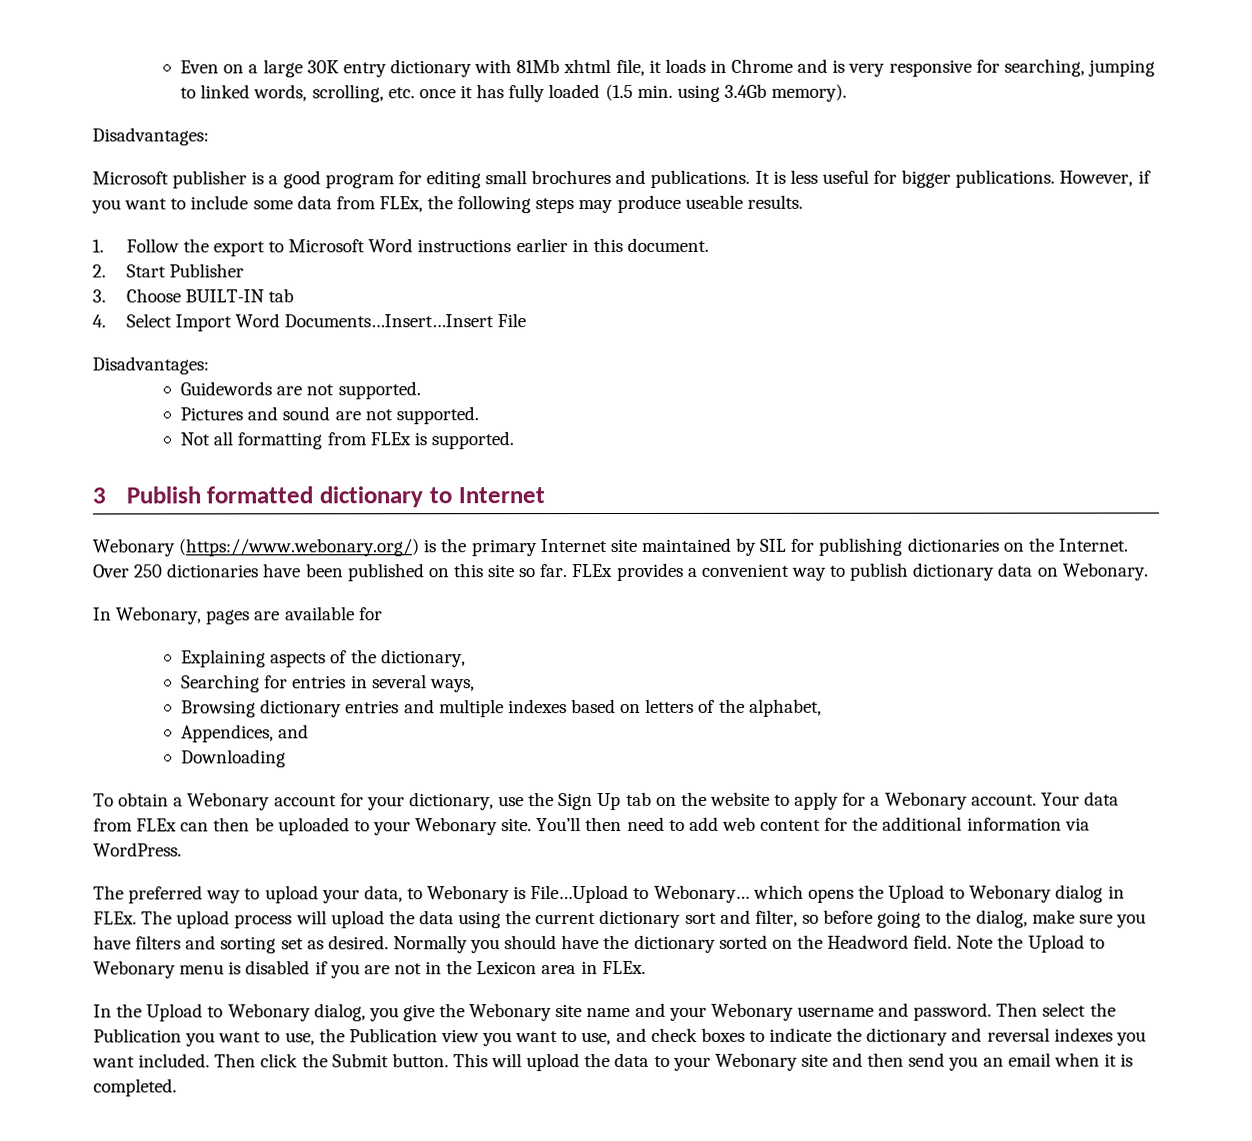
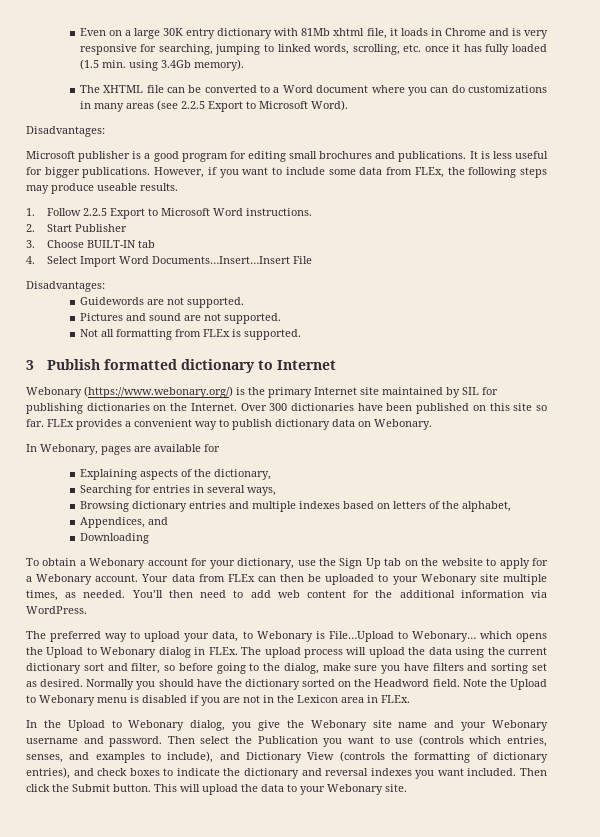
+ The XHTML file can be converted to a Word document where you can do customizations in many areas (see 2.2.5 Export to Microsoft Word).
- 1. Follow the export to Microsoft Word instructions earlier in this document.
+ 1. Follow 2.2.5 Export to Microsoft Word instructions.
- Over 250 dictionaries have been published on this site so far.
+ Over 300 dictionaries have been published on this site so far.
- Your data from FLEx can then be uploaded to your Webonary site.
+ Your data from FLEx can then be uploaded to your Webonary site multiple times, as needed.
- Then select the Publication you want to use, the Publication view you want to use, and check boxes to indicate the dictionary and reversal indexes you want included.
+ Then select the Publication you want to use (controls which entries, senses, and examples to include), and Dictionary View (controls the formatting of dictionary entries), and check boxes to indicate the dictionary and reversal indexes you want included.
- This will upload the data to your Webonary site and then send you an email when it is completed.
+ This will upload the data to your Webonary site.

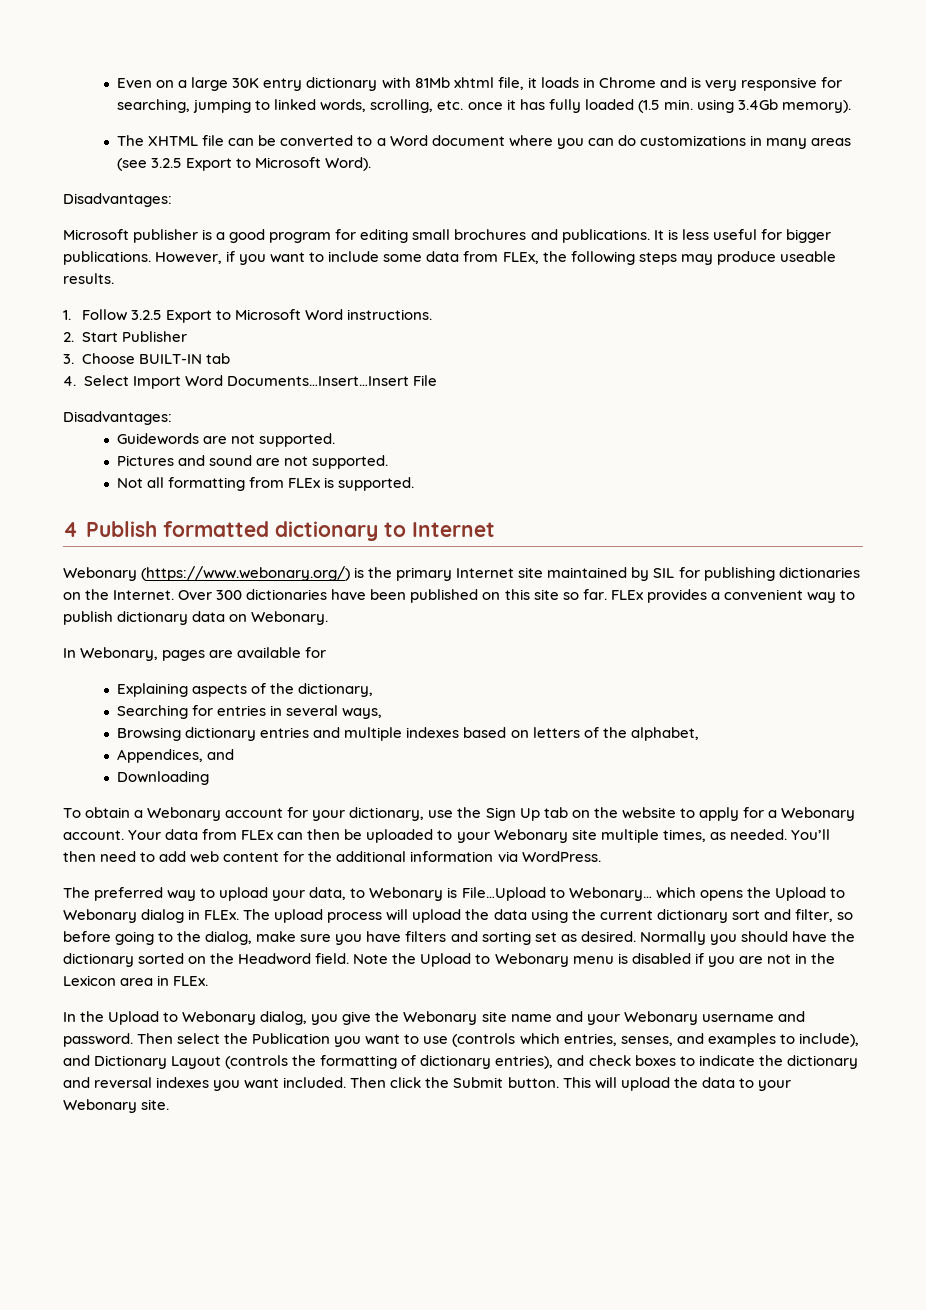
- The XHTML file can be converted to a Word document where you can do customizations in many areas (see 2.2.5 Export to Microsoft Word).
+ The XHTML file can be converted to a Word document where you can do customizations in many areas (see 3.2.5 Export to Microsoft Word).
- 1. Follow 2.2.5 Export to Microsoft Word instructions.
+ 1. Follow 3.2.5 Export to Microsoft Word instructions.
- 3 Publish formatted dictionary to Internet
+ 4 Publish formatted dictionary to Internet
- Then select the Publication you want to use (controls which entries, senses, and examples to include), and Dictionary View (controls the formatting of dictionary entries), and check boxes to indicate the dictionary and reversal indexes you want included.
+ Then select the Publication you want to use (controls which entries, senses, and examples to include), and Dictionary Layout (controls the formatting of dictionary entries), and check boxes to indicate the dictionary and reversal indexes you want included.

